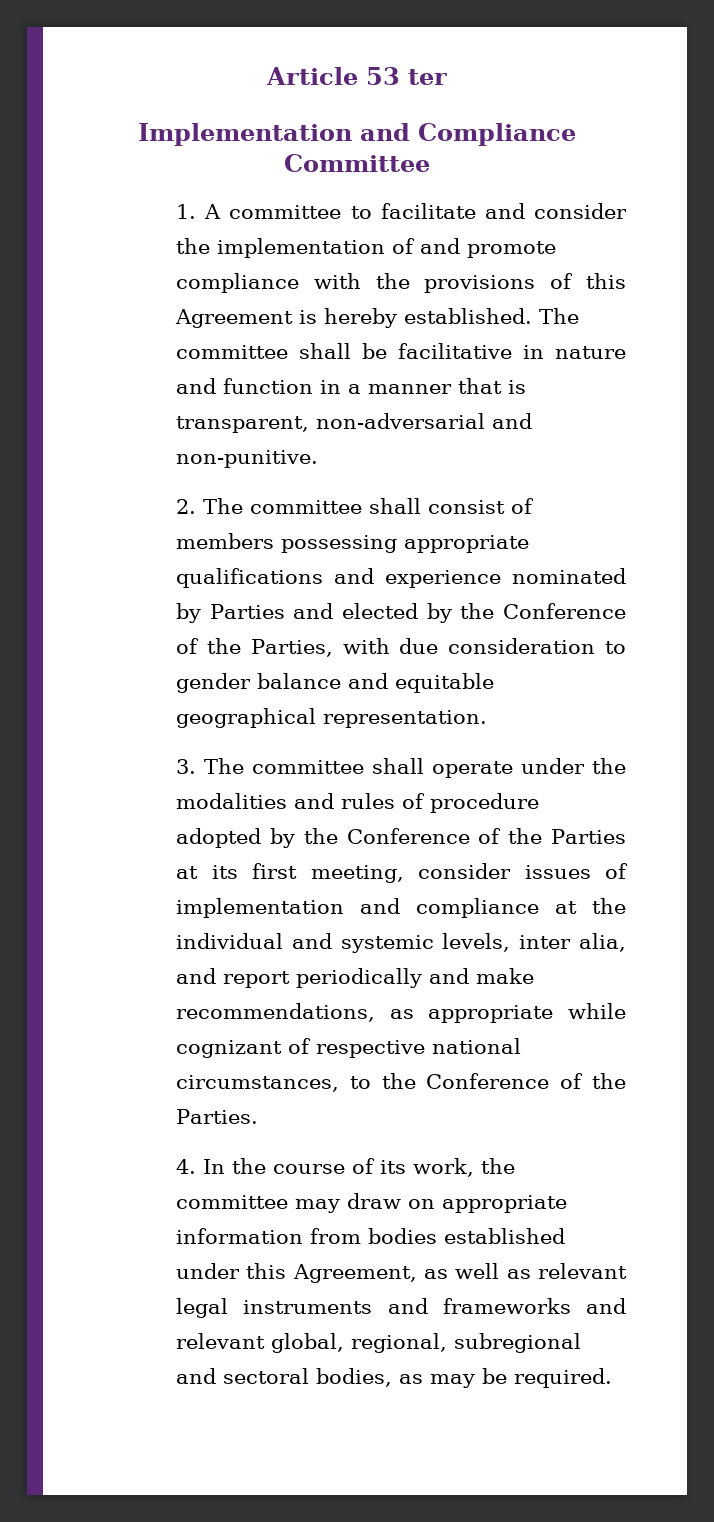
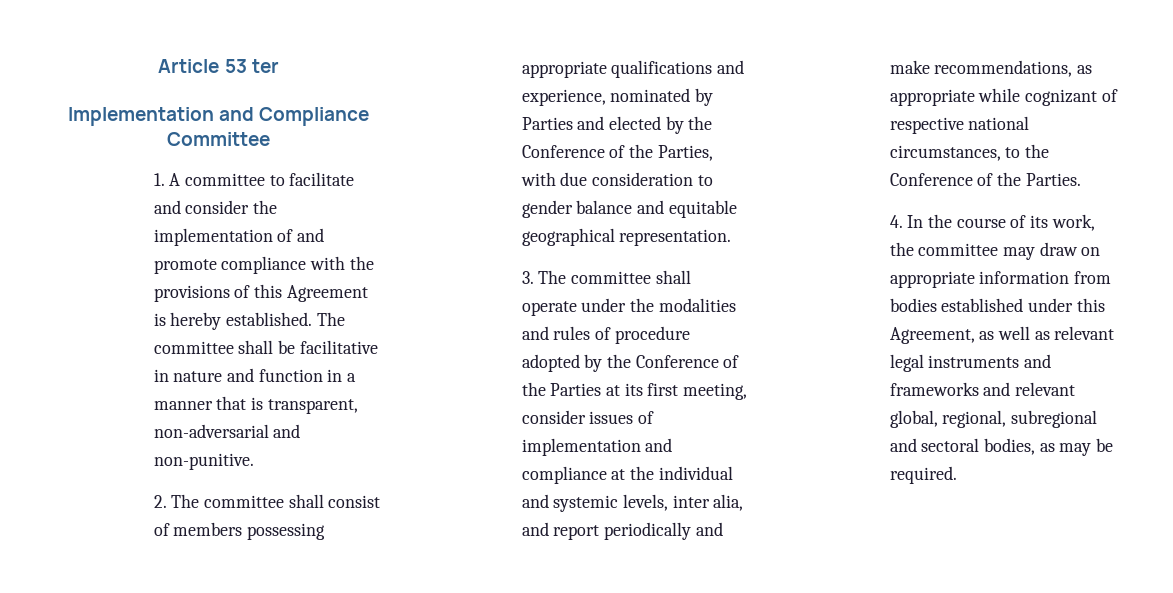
- 2. The committee shall consist of members possessing appropriate qualifications and experience nominated by Parties and elected by the Conference of the Parties, with due consideration to gender balance and equitable geographical representation.
+ 2. The committee shall consist of members possessing appropriate qualifications and experience, nominated by Parties and elected by the Conference of the Parties, with due consideration to gender balance and equitable geographical representation.

